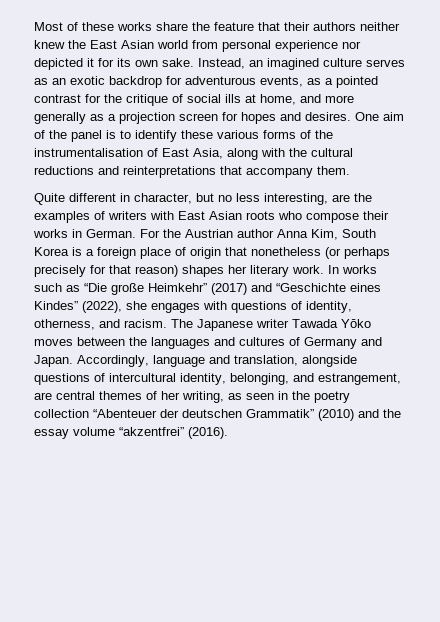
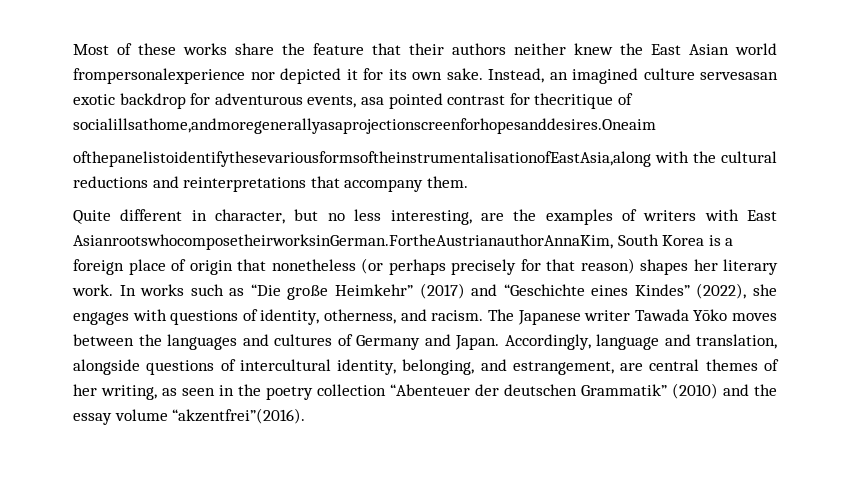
- Most of these works share the feature that their authors neither knew the East Asian world from personal experience nor depicted it for its own sake.
+ Most of these works share the feature that their authors neither knew the East Asian world frompersonalexperience nor depicted it for its own sake.
- Instead, an imagined culture serves as an exotic backdrop for adventurous events, as a pointed contrast for the critique of social ills at home, and more generally as a projection screen for hopes and desires. One aim of the panel is to identify these various forms of the instrumentalisation of East Asia, along with the cultural reductions and reinterpretations that accompany them.
+ Instead, an imagined culture servesasan exotic backdrop for adventurous events, asa pointed contrast for thecritique of socialillsathome,andmoregenerallyasaprojectionscreenforhopesanddesires.Oneaim
+ ofthepanelistoidentifythesevariousformsoftheinstrumentalisationofEastAsia,along with the cultural reductions and reinterpretations that accompany them.
- Quite different in character, but no less interesting, are the examples of writers with East Asian roots who compose their works in German. For the Austrian author Anna Kim, South Korea is a foreign place of origin that nonetheless (or perhaps precisely for that reason) shapes her literary work.
+ Quite different in character, but no less interesting, are the examples of writers with East AsianrootswhocomposetheirworksinGerman.FortheAustrianauthorAnnaKim, South Korea is a foreign place of origin that nonetheless (or perhaps precisely for that reason) shapes her literary work.
- Accordingly, language and translation, alongside questions of intercultural identity, belonging, and estrangement, are central themes of her writing, as seen in the poetry collection “Abenteuer der deutschen Grammatik” (2010) and the essay volume “akzentfrei” (2016).
+ Accordingly, language and translation, alongside questions of intercultural identity, belonging, and estrangement, are central themes of her writing, as seen in the poetry collection “Abenteuer der deutschen Grammatik” (2010) and the essay volume “akzentfrei”(2016).

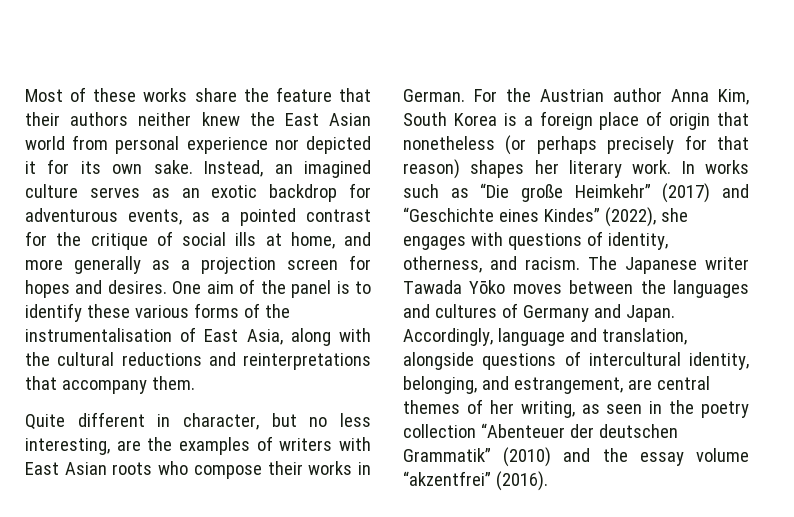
- Most of these works share the feature that their authors neither knew the East Asian world frompersonalexperience nor depicted it for its own sake.
+ Most of these works share the feature that their authors neither knew the East Asian world from personal experience nor depicted it for its own sake.
- Instead, an imagined culture servesasan exotic backdrop for adventurous events, asa pointed contrast for thecritique of socialillsathome,andmoregenerallyasaprojectionscreenforhopesanddesires.Oneaim
- ofthepanelistoidentifythesevariousformsoftheinstrumentalisationofEastAsia,along with the cultural reductions and reinterpretations that accompany them.
+ Instead, an imagined culture serves as an exotic backdrop for adventurous events, as a pointed contrast for the critique of social ills at home, and more generally as a projection screen for hopes and desires. One aim of the panel is to identify these various forms of the instrumentalisation of East Asia, along with the cultural reductions and reinterpretations that accompany them.
- Quite different in character, but no less interesting, are the examples of writers with East AsianrootswhocomposetheirworksinGerman.FortheAustrianauthorAnnaKim, South Korea is a foreign place of origin that nonetheless (or perhaps precisely for that reason) shapes her literary work.
+ Quite different in character, but no less interesting, are the examples of writers with East Asian roots who compose their works in German. For the Austrian author Anna Kim, South Korea is a foreign place of origin that nonetheless (or perhaps precisely for that reason) shapes her literary work.
- Accordingly, language and translation, alongside questions of intercultural identity, belonging, and estrangement, are central themes of her writing, as seen in the poetry collection “Abenteuer der deutschen Grammatik” (2010) and the essay volume “akzentfrei”(2016).
+ Accordingly, language and translation, alongside questions of intercultural identity, belonging, and estrangement, are central themes of her writing, as seen in the poetry collection “Abenteuer der deutschen Grammatik” (2010) and the essay volume “akzentfrei” (2016).

